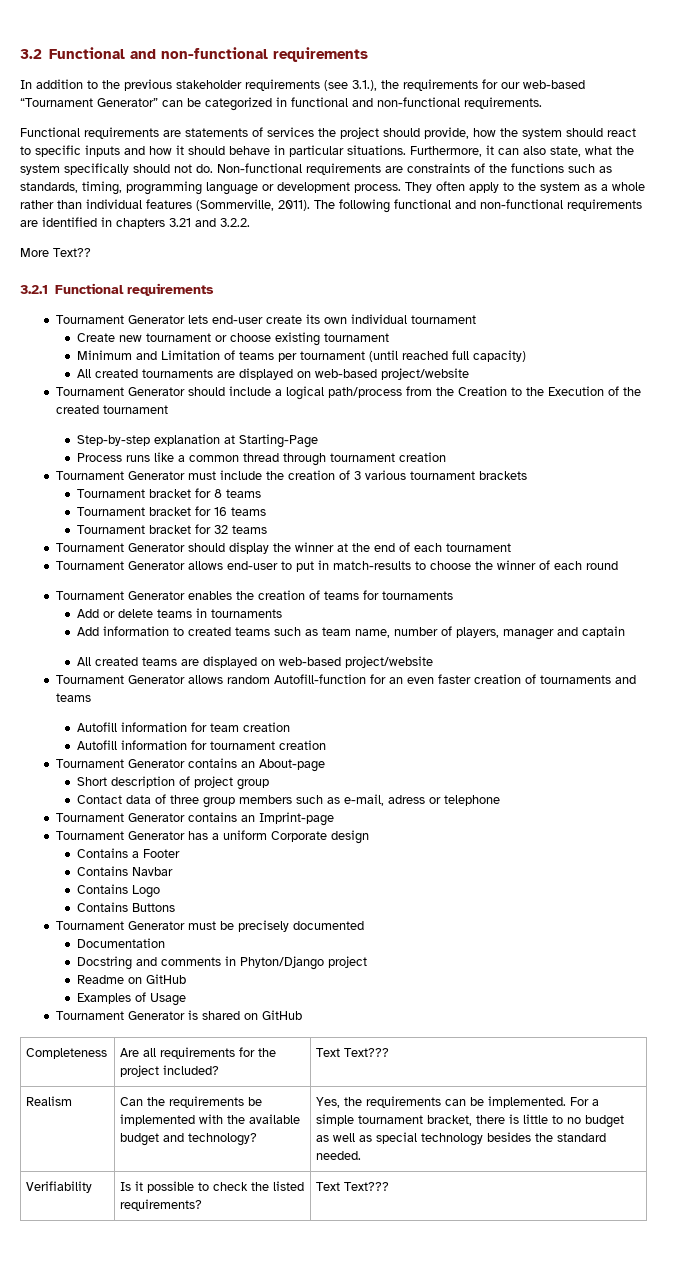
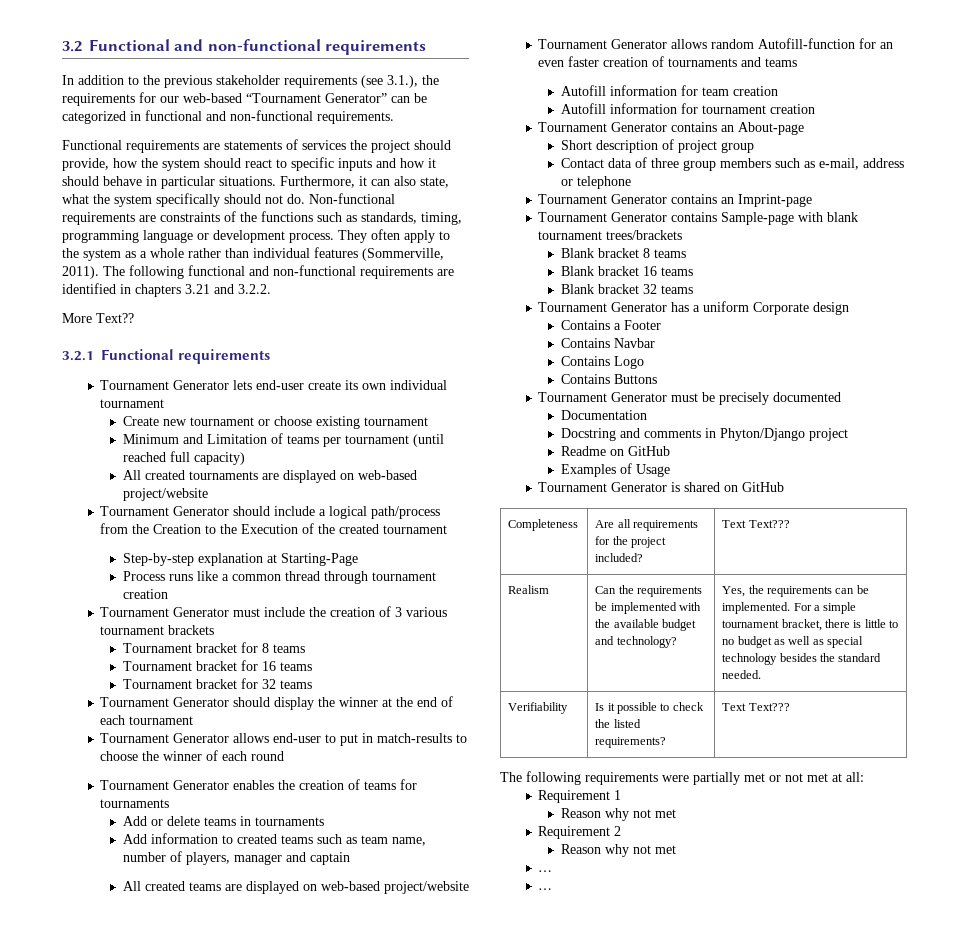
- Contact data of three group members such as e-mail, adress or telephone
+ Contact data of three group members such as e-mail, address or telephone
+ Tournament Generator contains Sample-page with blank tournament trees/brackets
+ Blank bracket 8 teams
+ Blank bracket 16 teams
+ Blank bracket 32 teams
+ The following requirements were partially met or not met at all:
+ Requirement 1
+ Reason why not met
+ Requirement 2
+ Reason why not met
+ …
+ …

